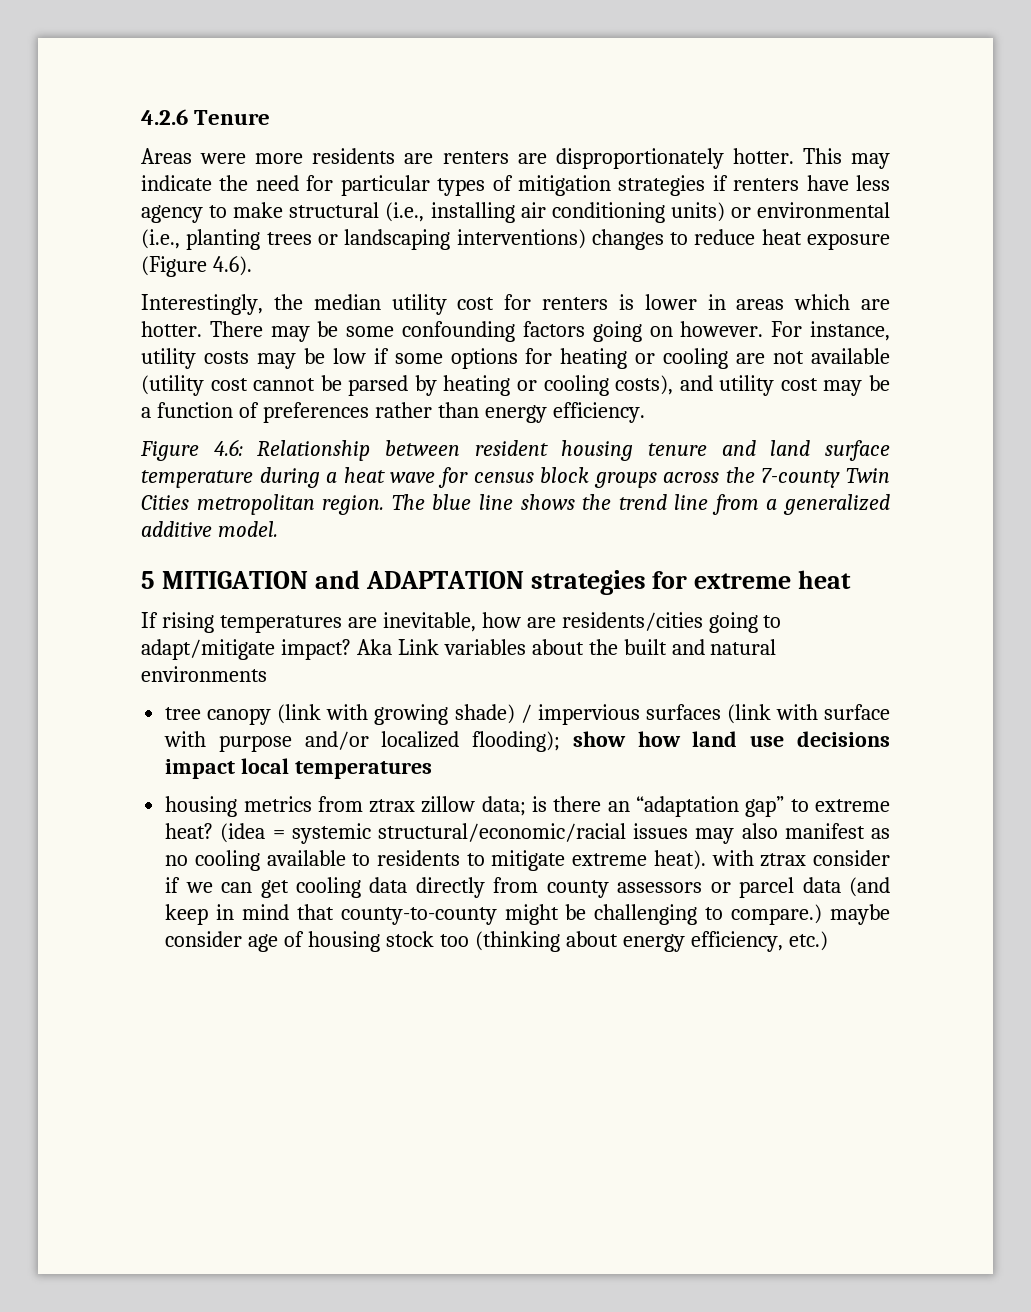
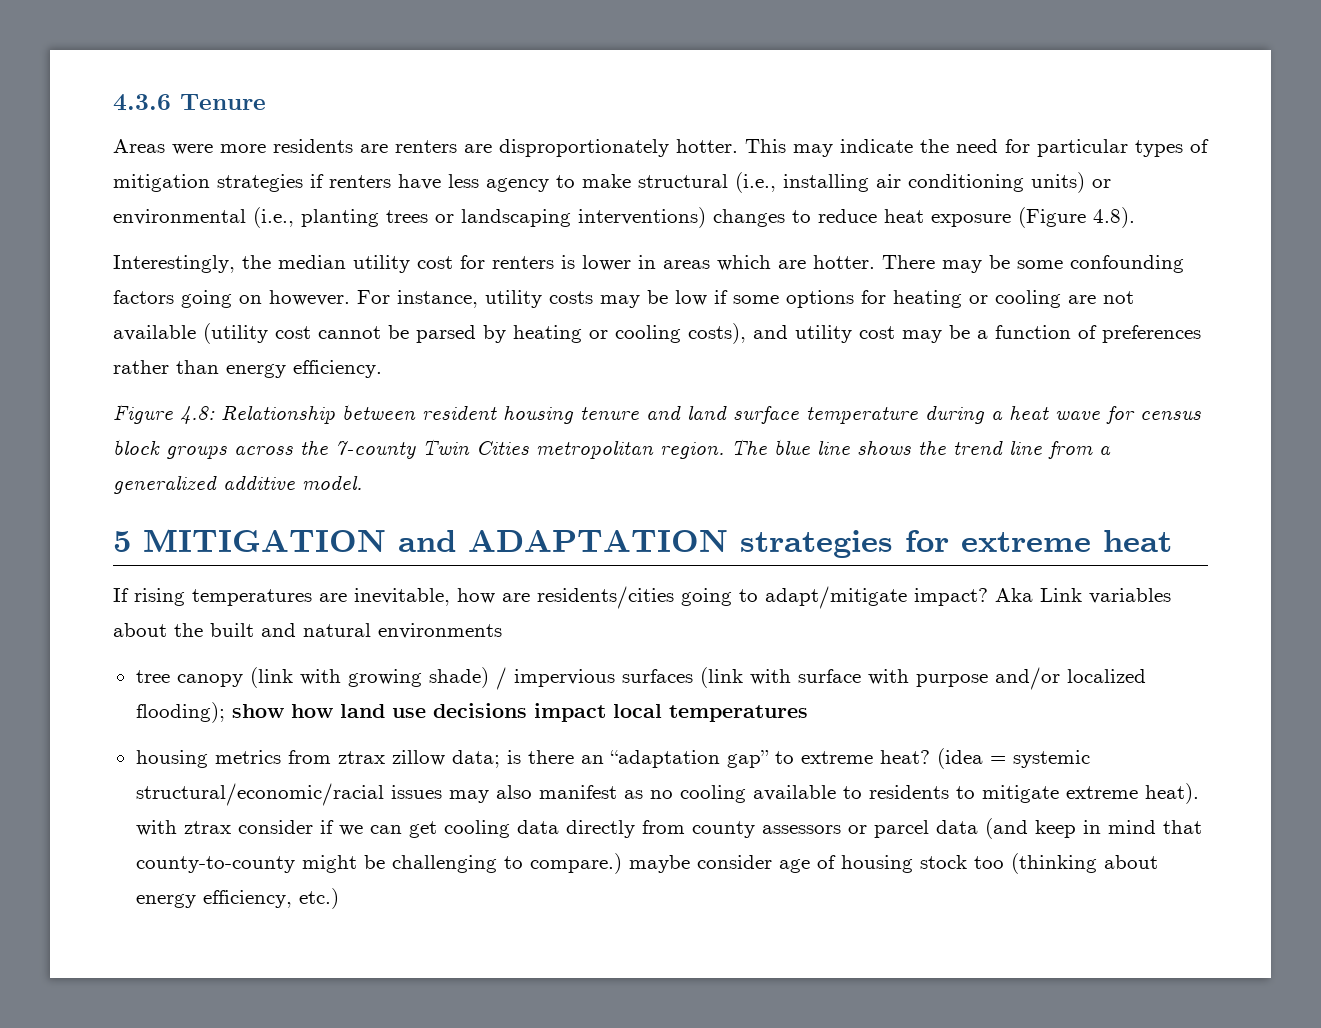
- 4.2.6 Tenure
+ 4.3.6 Tenure
- This may indicate the need for particular types of mitigation strategies if renters have less agency to make structural (i.e., installing air conditioning units) or environmental (i.e., planting trees or landscaping interventions) changes to reduce heat exposure (Figure 4.6).
+ This may indicate the need for particular types of mitigation strategies if renters have less agency to make structural (i.e., installing air conditioning units) or environmental (i.e., planting trees or landscaping interventions) changes to reduce heat exposure (Figure 4.8).
- Figure 4.6: Relationship between resident housing tenure and land surface temperature during a heat wave for census block groups across the 7-county Twin Cities metropolitan region.
+ Figure 4.8: Relationship between resident housing tenure and land surface temperature during a heat wave for census block groups across the 7-county Twin Cities metropolitan region.

